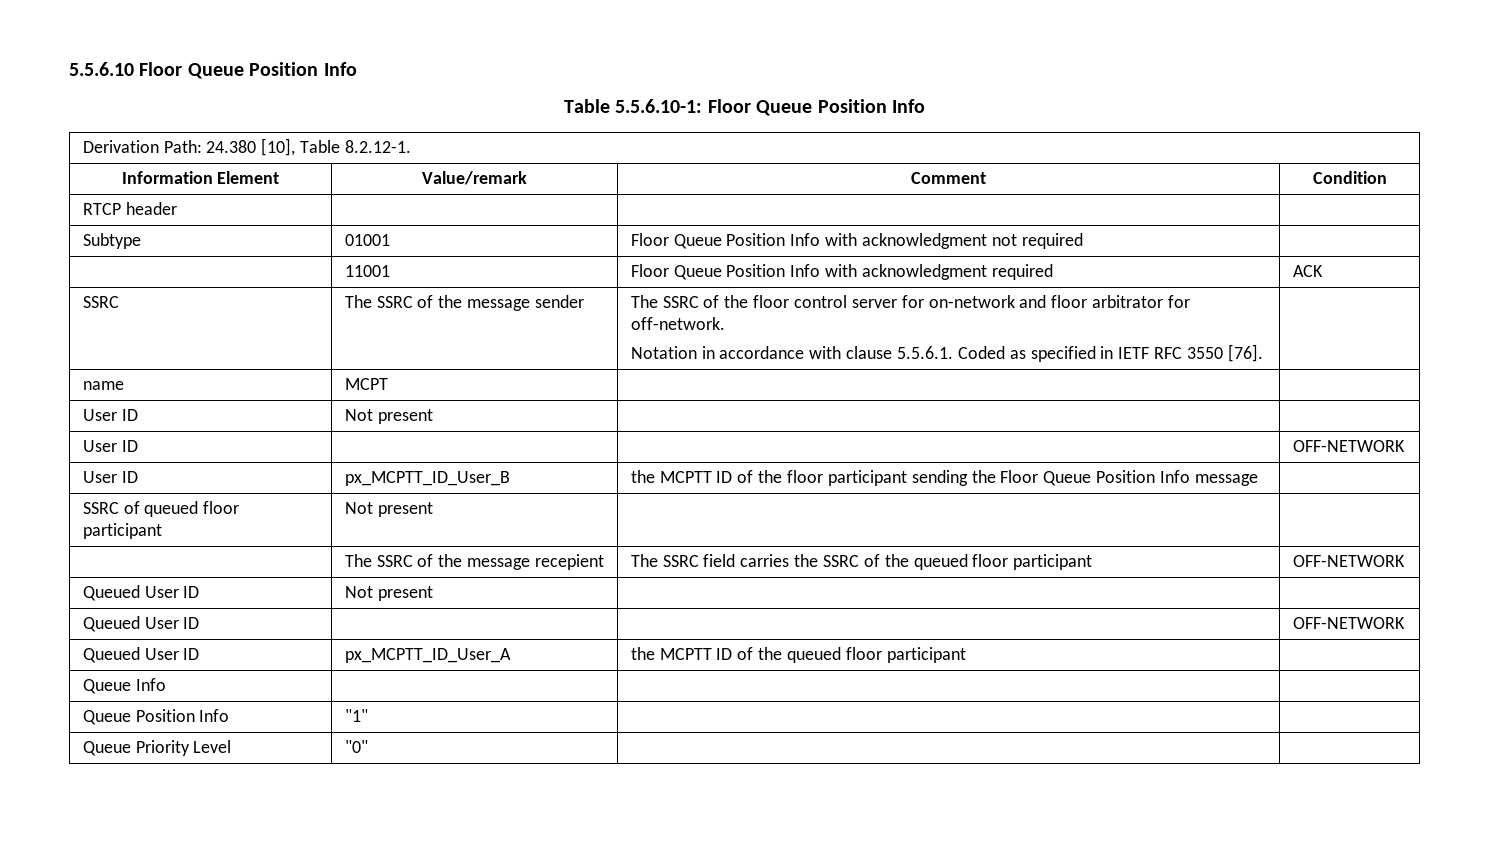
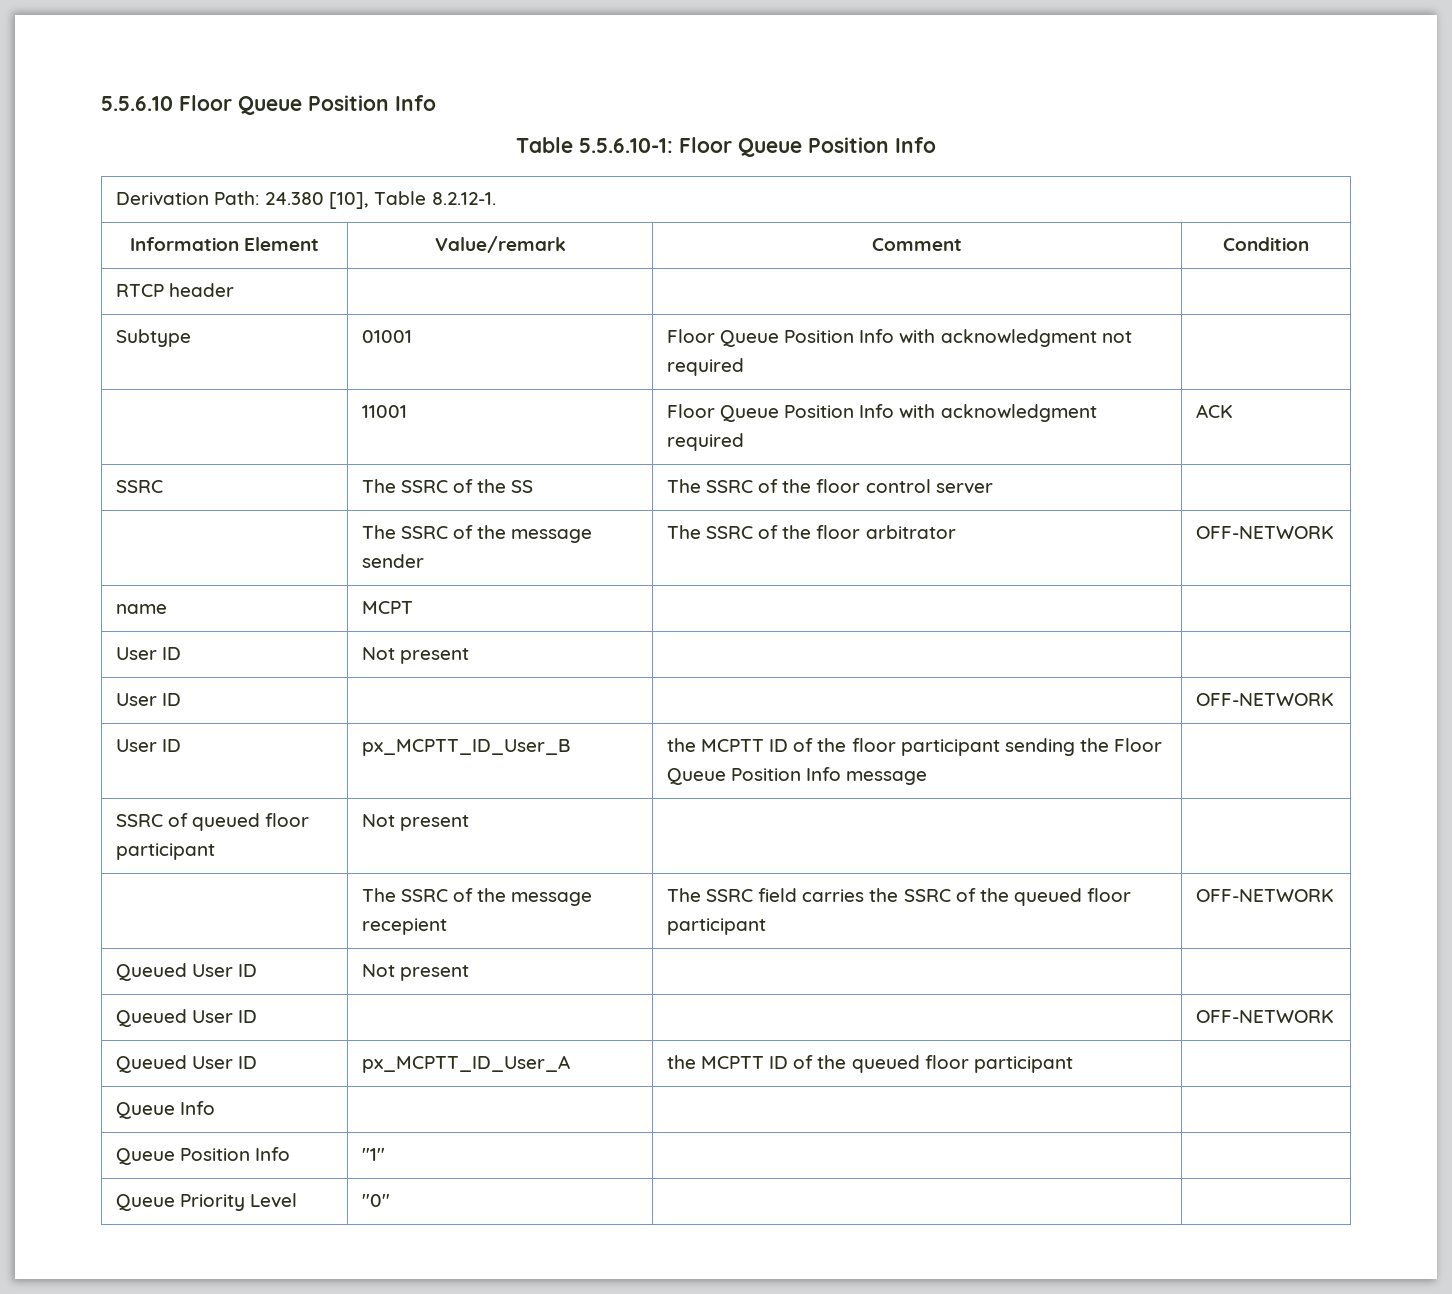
- SSRC | The SSRC of the message sender | The SSRC of the floor control server for on-network and floor arbitrator for off-network.
- Notation in accordance with clause 5.5.6.1. Coded as specified in IETF RFC 3550 [76]. |
+ SSRC | The SSRC of the SS | The SSRC of the floor control server |
+ | The SSRC of the message sender | The SSRC of the floor arbitrator | OFF-NETWORK

